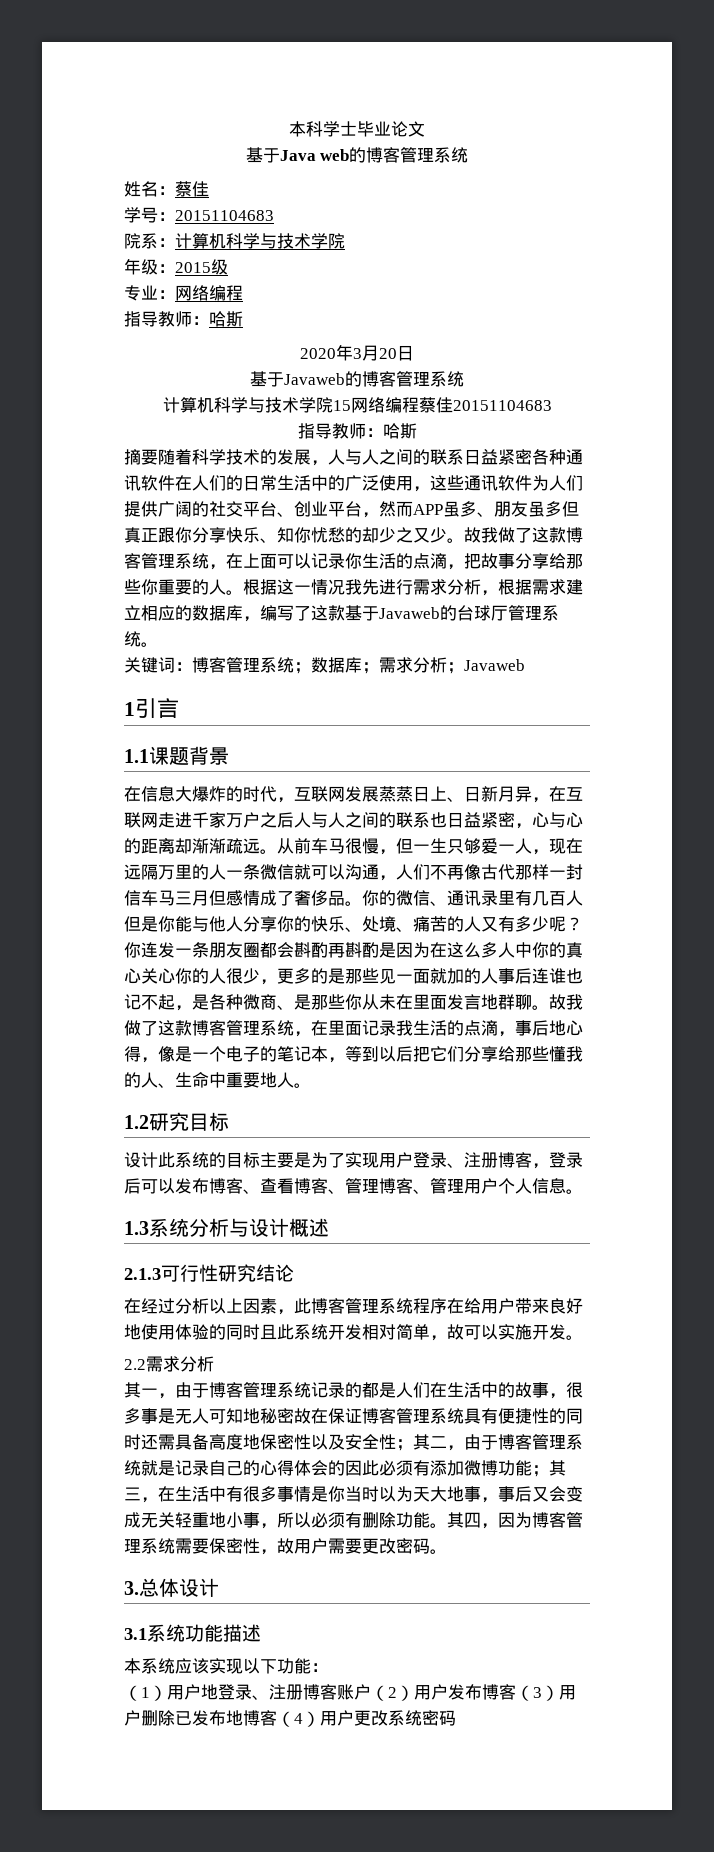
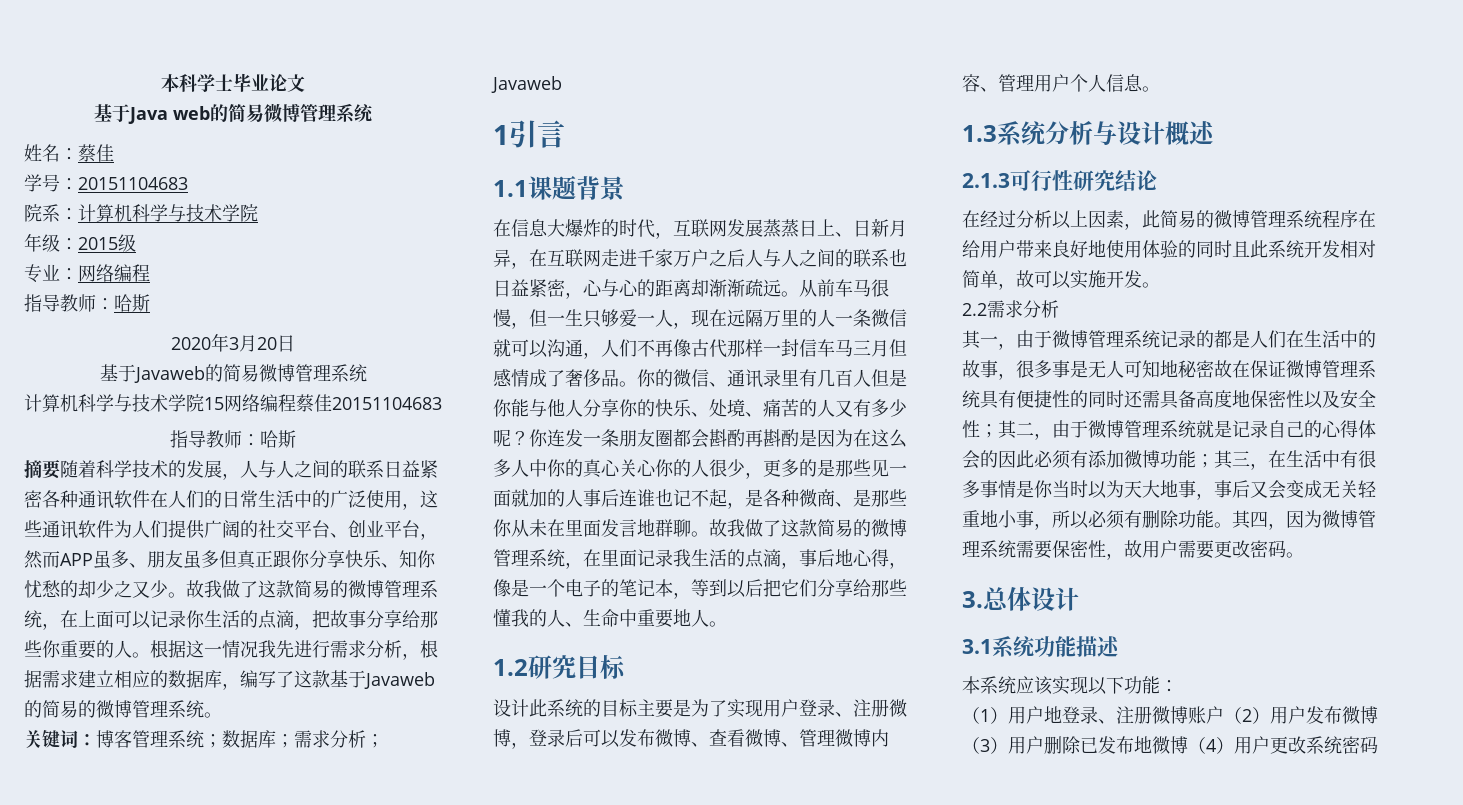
- 基于Java web的博客管理系统
+ 基于Java web的简易微博管理系统
- 基于Javaweb的博客管理系统
+ 基于Javaweb的简易微博管理系统
- 故我做了这款博客管理系统，在上面可以记录你生活的点滴，把故事分享给那些你重要的人。
+ 故我做了这款简易的微博管理系统，在上面可以记录你生活的点滴，把故事分享给那些你重要的人。
- 根据这一情况我先进行需求分析，根据需求建立相应的数据库，编写了这款基于Javaweb的台球厅管理系统。
+ 根据这一情况我先进行需求分析，根据需求建立相应的数据库，编写了这款基于Javaweb的简易的微博管理系统。
- 故我做了这款博客管理系统，在里面记录我生活的点滴，事后地心得，像是一个电子的笔记本，等到以后把它们分享给那些懂我的人、生命中重要地人。
+ 故我做了这款简易的微博管理系统，在里面记录我生活的点滴，事后地心得，像是一个电子的笔记本，等到以后把它们分享给那些懂我的人、生命中重要地人。
- 设计此系统的目标主要是为了实现用户登录、注册博客，登录后可以发布博客、查看博客、管理博客、管理用户个人信息。
+ 设计此系统的目标主要是为了实现用户登录、注册微博，登录后可以发布微博、查看微博、管理微博内容、管理用户个人信息。
- 在经过分析以上因素，此博客管理系统程序在给用户带来良好地使用体验的同时且此系统开发相对简单，故可以实施开发。
+ 在经过分析以上因素，此简易的微博管理系统程序在给用户带来良好地使用体验的同时且此系统开发相对简单，故可以实施开发。
- 其一，由于博客管理系统记录的都是人们在生活中的故事，很多事是无人可知地秘密故在保证博客管理系统具有便捷性的同时还需具备高度地保密性以及安全性；
+ 其一，由于微博管理系统记录的都是人们在生活中的故事，很多事是无人可知地秘密故在保证微博管理系统具有便捷性的同时还需具备高度地保密性以及安全性；
- 其二，由于博客管理系统就是记录自己的心得体会的因此必须有添加微博功能；
+ 其二，由于微博管理系统就是记录自己的心得体会的因此必须有添加微博功能；
- 其四，因为博客管理系统需要保密性，故用户需要更改密码。
+ 其四，因为微博管理系统需要保密性，故用户需要更改密码。
- （1）用户地登录、注册博客账户（2）用户发布博客（3）用户删除已发布地博客（4）用户更改系统密码
+ （1）用户地登录、注册微博账户（2）用户发布微博（3）用户删除已发布地微博（4）用户更改系统密码

